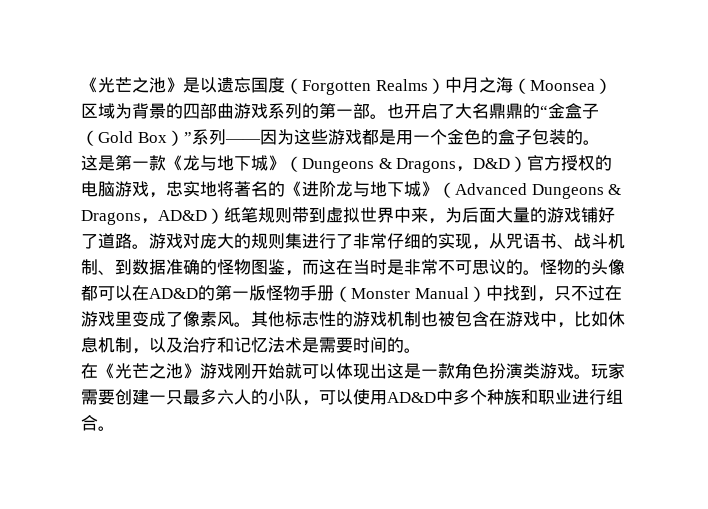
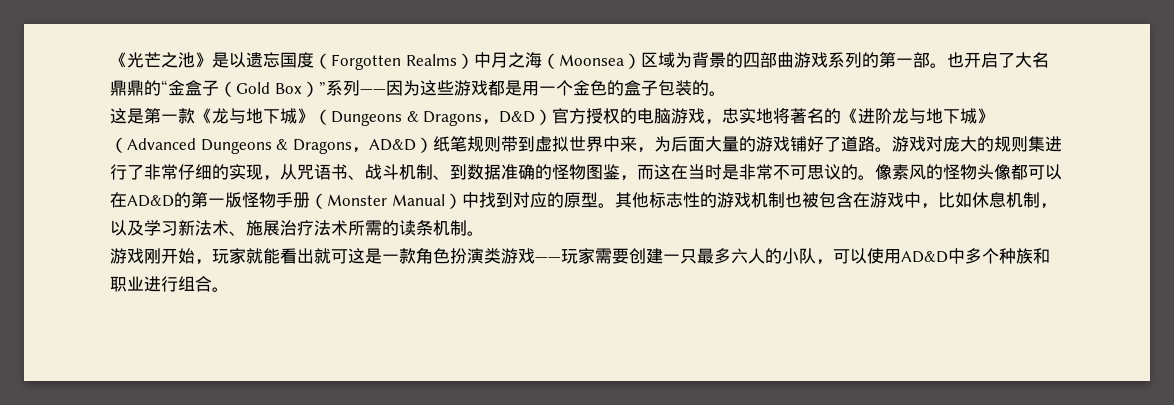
- 怪物的头像都可以在AD&D的第一版怪物手册（Monster Manual）中找到，只不过在游戏里变成了像素风。
+ 像素风的怪物头像都可以在AD&D的第一版怪物手册（Monster Manual）中找到对应的原型。
- 其他标志性的游戏机制也被包含在游戏中，比如休息机制，以及治疗和记忆法术是需要时间的。
- 在《光芒之池》游戏刚开始就可以体现出这是一款角色扮演类游戏。玩家需要创建一只最多六人的小队，可以使用AD&D中多个种族和职业进行组合。
+ 其他标志性的游戏机制也被包含在游戏中，比如休息机制，以及学习新法术、施展治疗法术所需的读条机制。
+ 游戏刚开始，玩家就能看出就可这是一款角色扮演类游戏——玩家需要创建一只最多六人的小队，可以使用AD&D中多个种族和职业进行组合。

